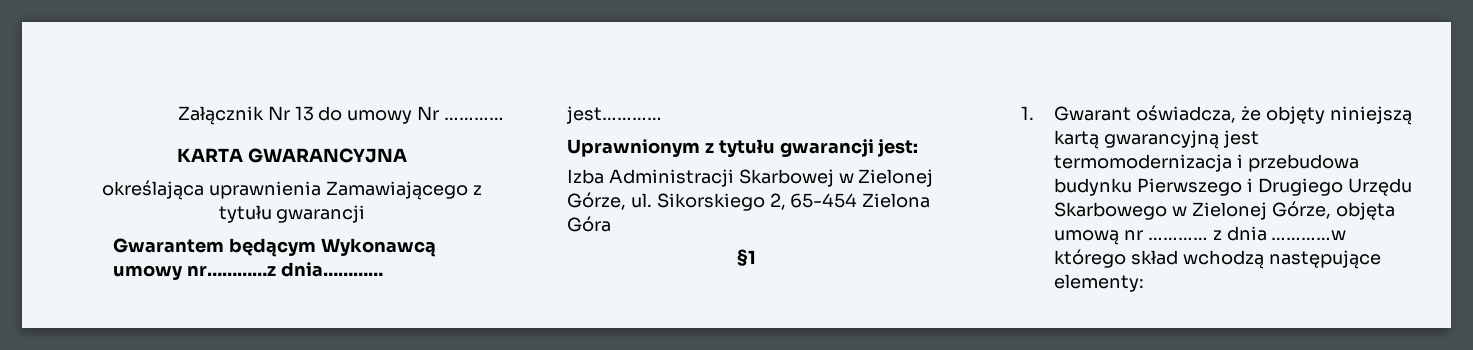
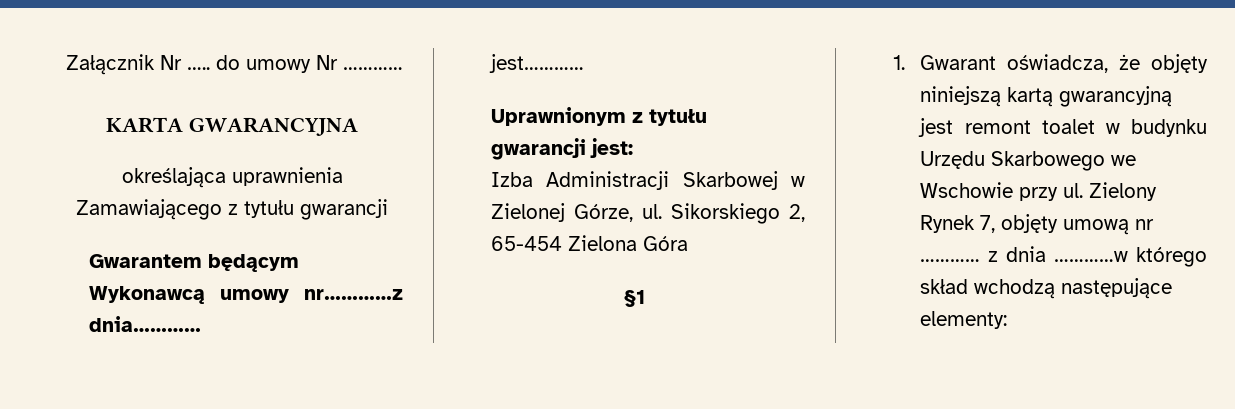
- Załącznik Nr 13 do umowy Nr …………
+ Załącznik Nr ….. do umowy Nr …………
- 1. Gwarant oświadcza, że objęty niniejszą kartą gwarancyjną jest termomodernizacja i przebudowa budynku Pierwszego i Drugiego Urzędu Skarbowego w Zielonej Górze, objęta umową nr ………… z dnia …………w którego skład wchodzą następujące elementy:
+ 1. Gwarant oświadcza, że objęty niniejszą kartą gwarancyjną jest remont toalet w budynku Urzędu Skarbowego we Wschowie przy ul. Zielony Rynek 7, objęty umową nr ………… z dnia …………w którego skład wchodzą następujące elementy:

